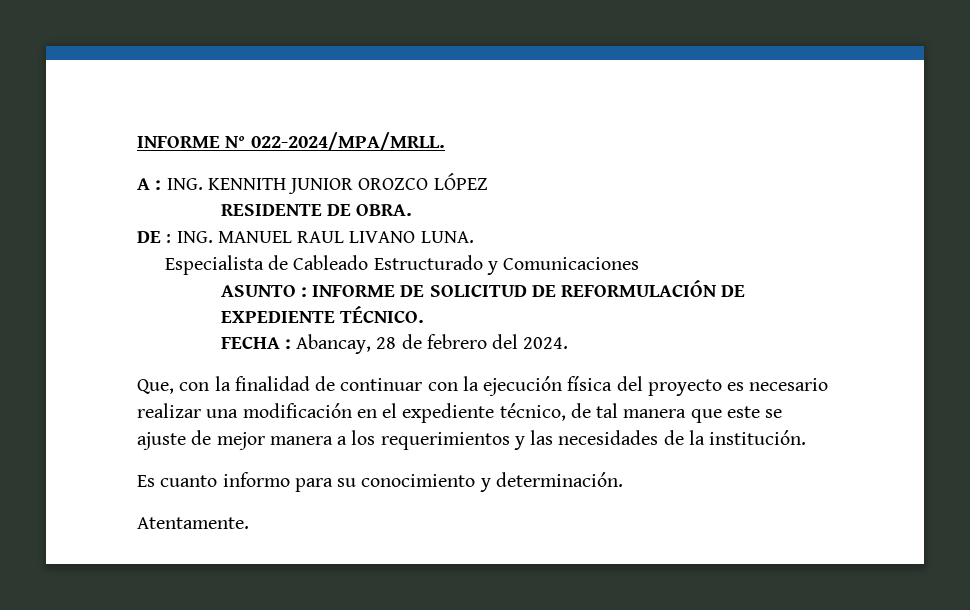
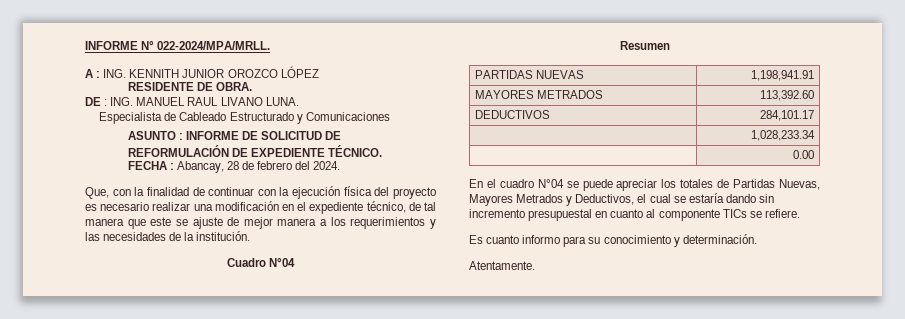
+ Cuadro N°04
+ Resumen
+ PARTIDAS NUEVAS | 1,198,941.91
+ MAYORES METRADOS | 113,392.60
+ DEDUCTIVOS | 284,101.17
+ | 1,028,233.34
+ | 0.00
+ En el cuadro N°04 se puede apreciar los totales de Partidas Nuevas, Mayores Metrados y Deductivos, el cual se estaría dando sin incremento presupuestal en cuanto al componente TICs se refiere.

